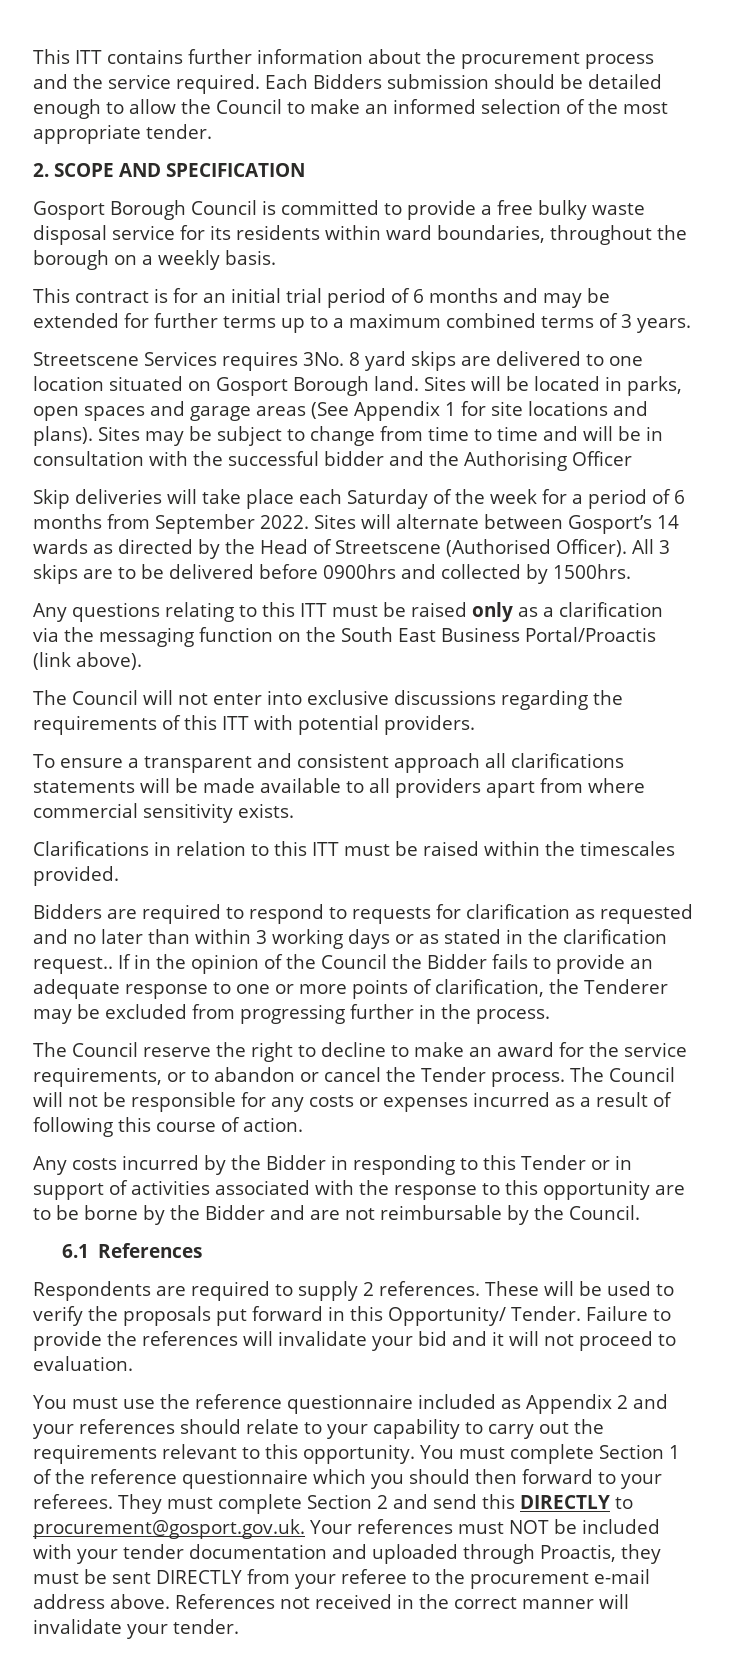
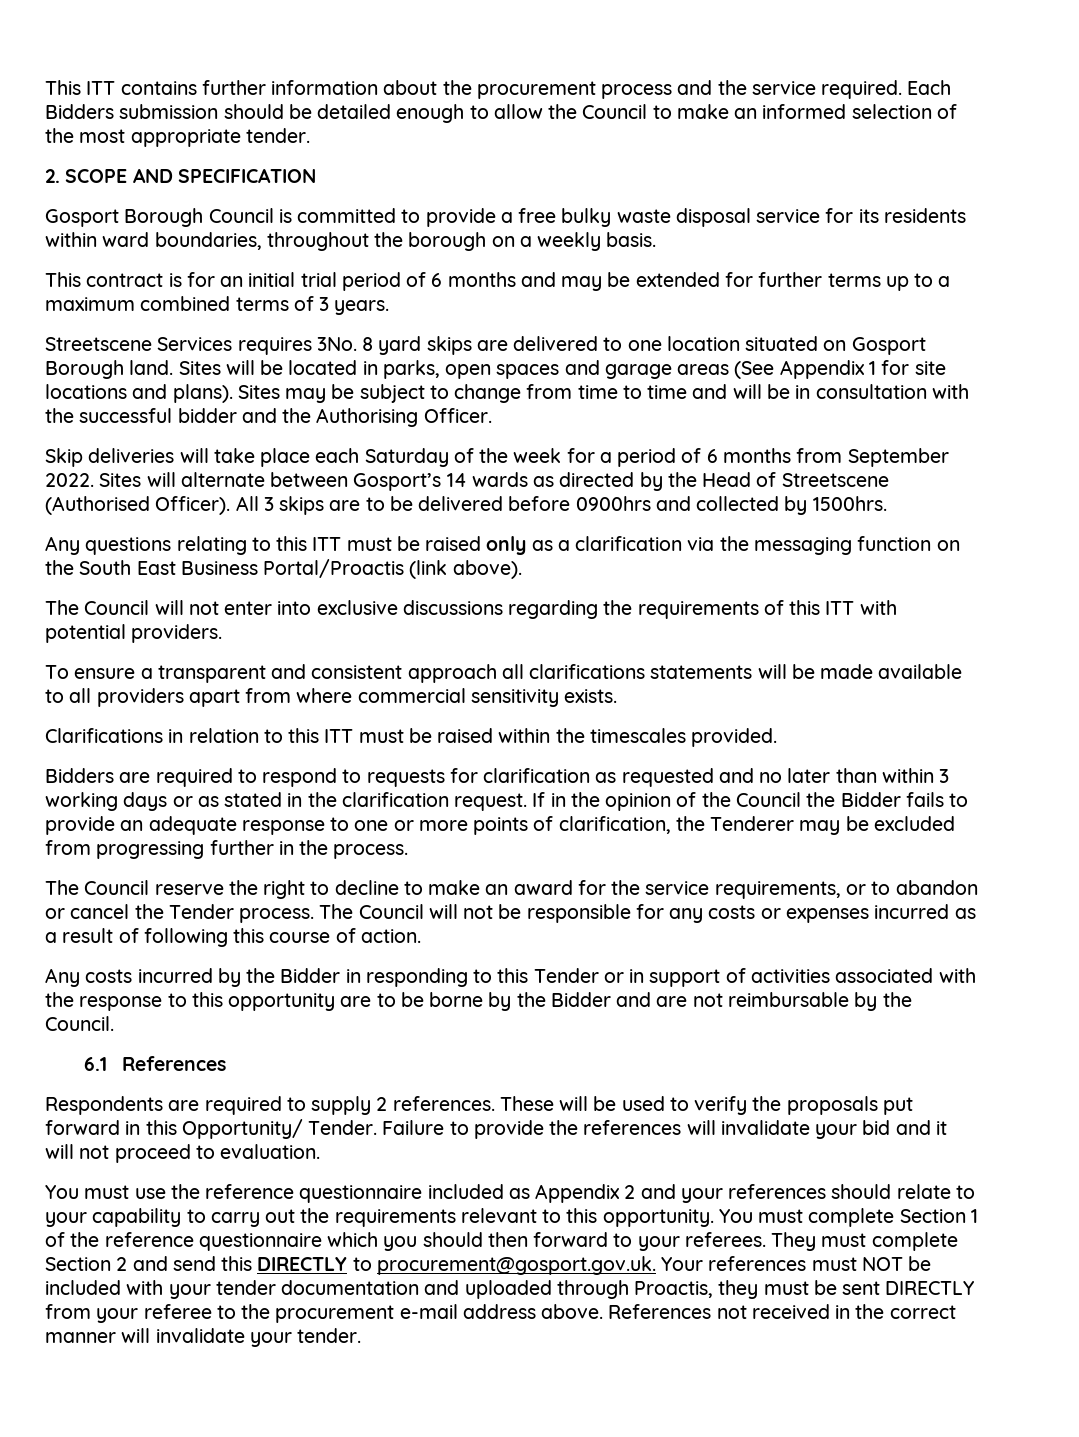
- Sites may be subject to change from time to time and will be in consultation with the successful bidder and the Authorising Officer
+ Sites may be subject to change from time to time and will be in consultation with the successful bidder and the Authorising Officer.
- Bidders are required to respond to requests for clarification as requested and no later than within 3 working days or as stated in the clarification request..
+ Bidders are required to respond to requests for clarification as requested and no later than within 3 working days or as stated in the clarification request.

